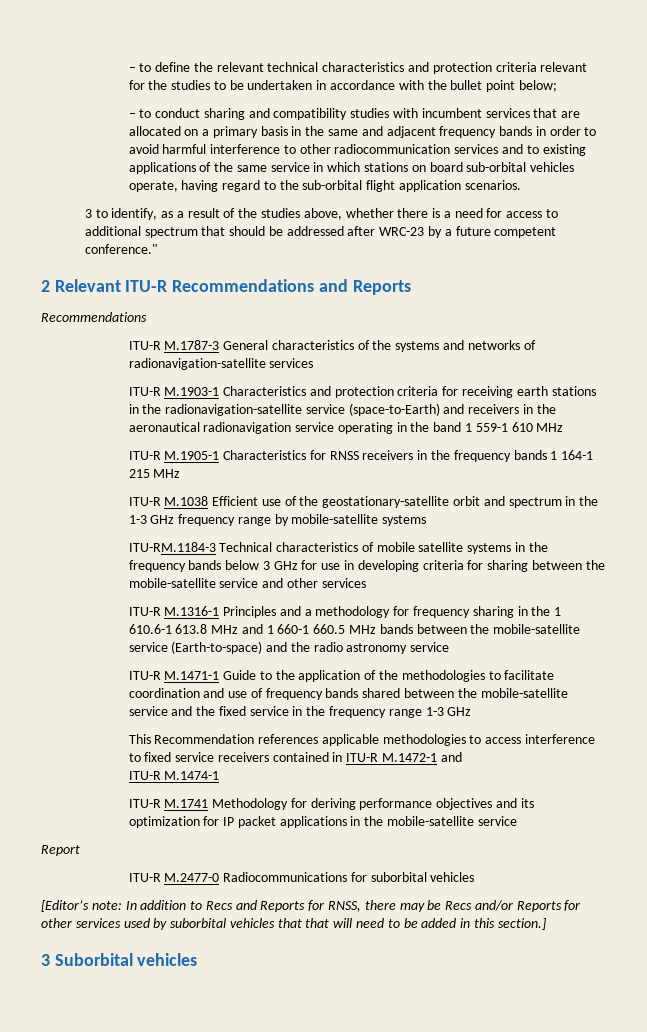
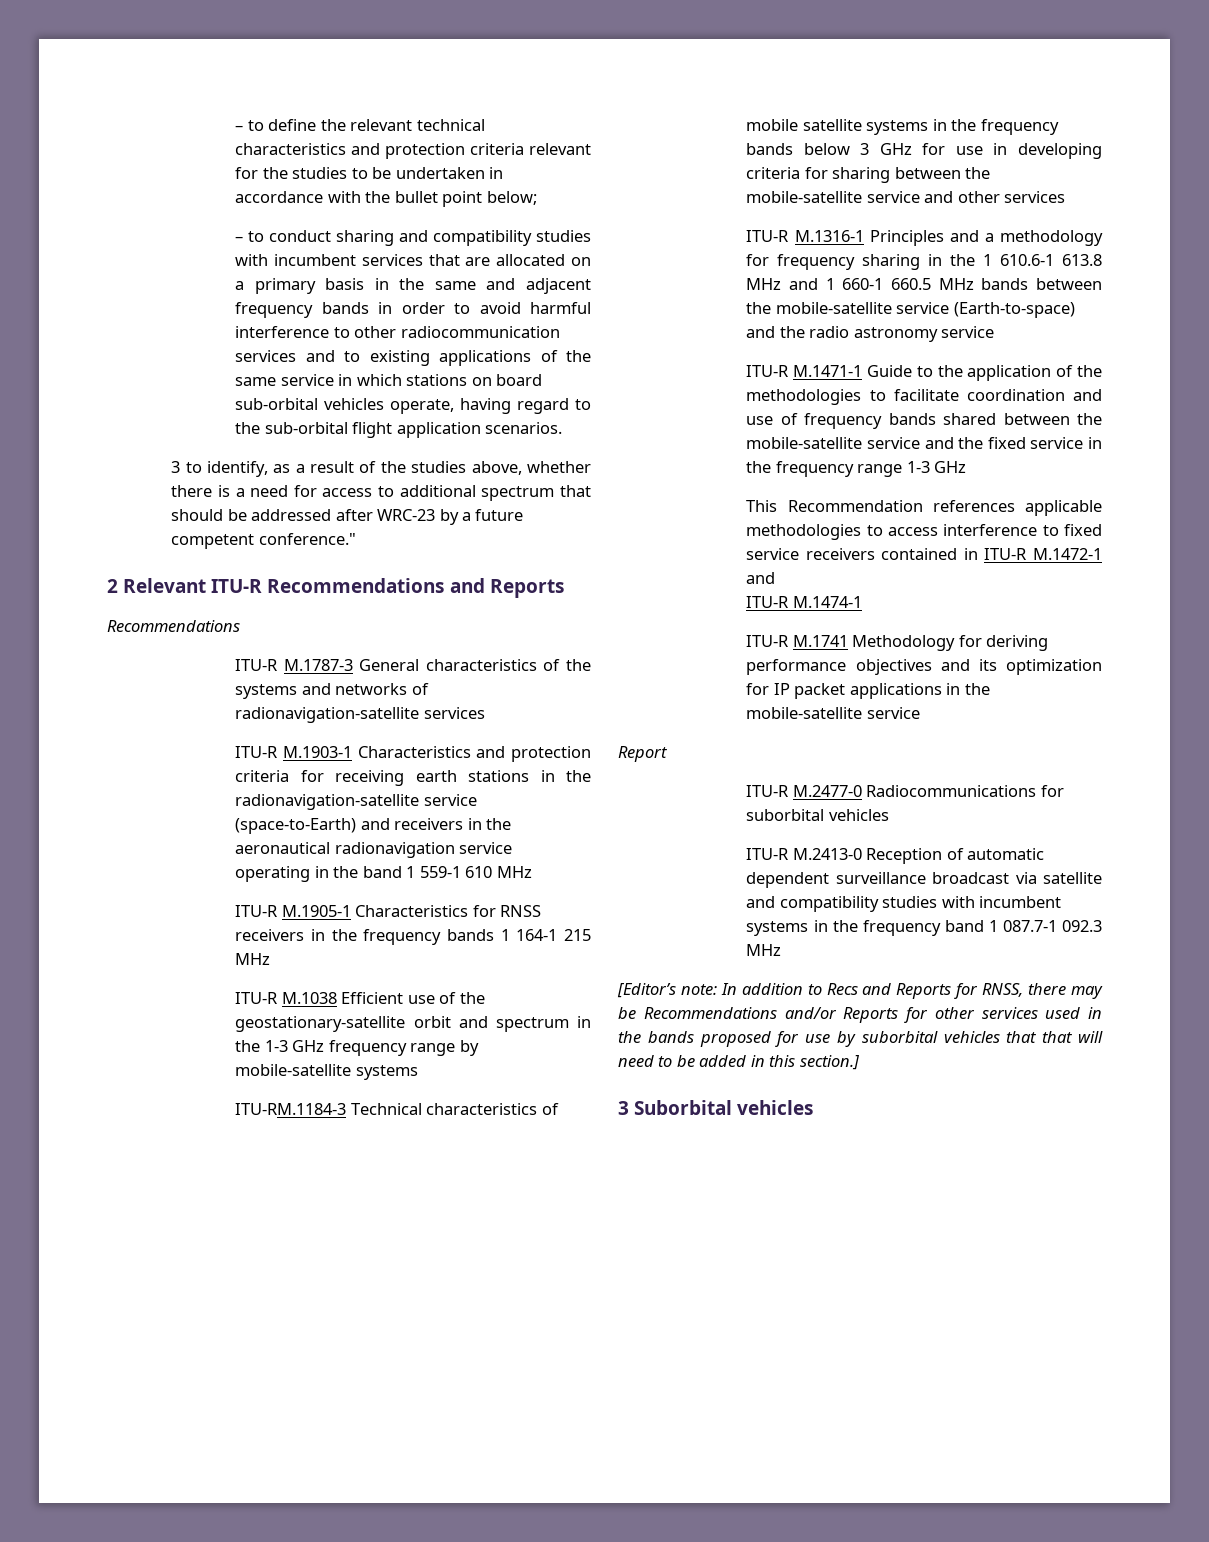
+ ITU-R M.2413-0 Reception of automatic dependent surveillance broadcast via satellite and compatibility studies with incumbent systems in the frequency band 1 087.7-1 092.3 MHz
- [Editor’s note: In addition to Recs and Reports for RNSS, there may be Recs and/or Reports for other services used by suborbital vehicles that that will need to be added in this section.]
+ [Editor’s note: In addition to Recs and Reports for RNSS, there may be Recommendations and/or Reports for other services used in the bands proposed for use by suborbital vehicles that that will need to be added in this section.]

